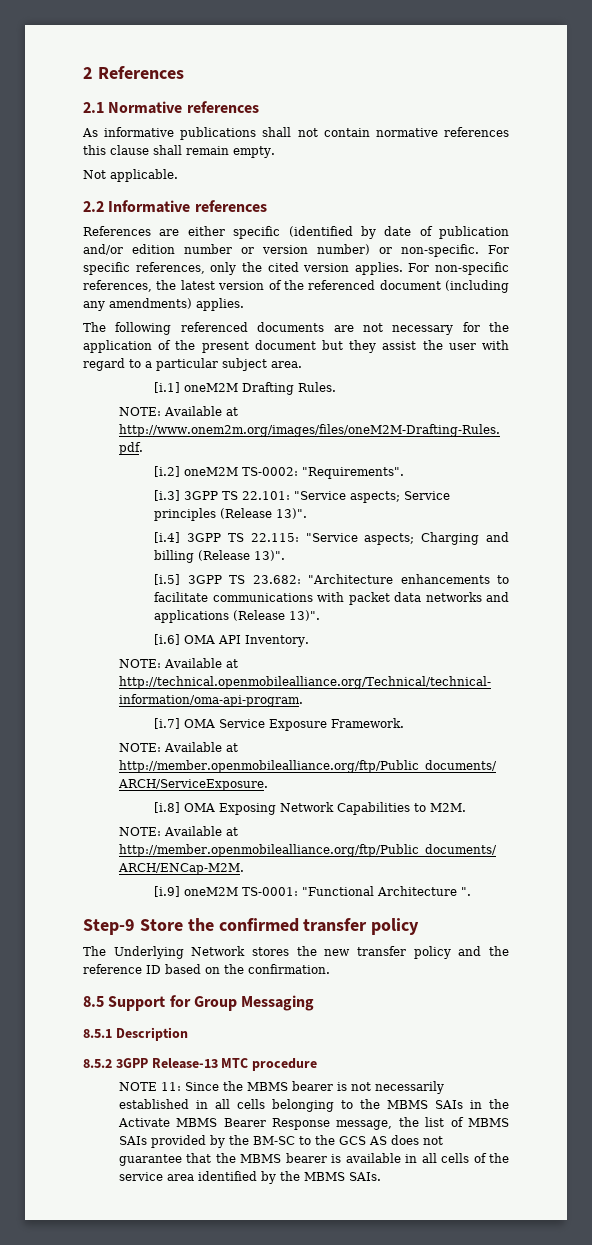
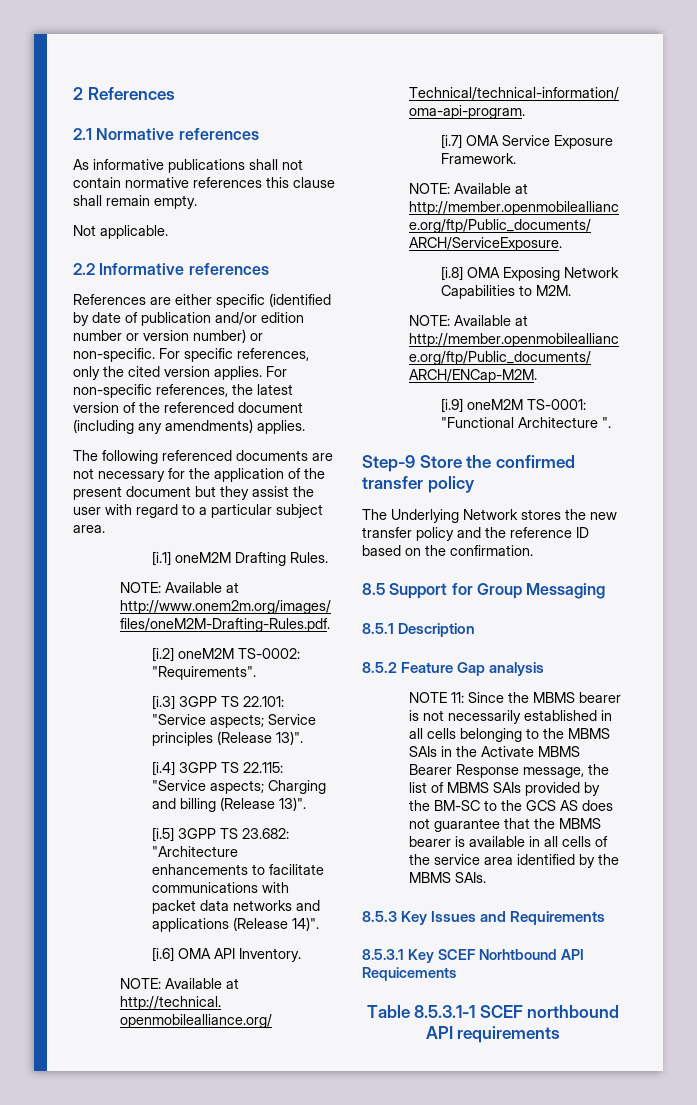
- [i.5] 3GPP TS 23.682: "Architecture enhancements to facilitate communications with packet data networks and applications (Release 13)".
+ [i.5] 3GPP TS 23.682: "Architecture enhancements to facilitate communications with packet data networks and applications (Release 14)".
- 8.5.2 3GPP Release-13 MTC procedure
+ 8.5.2 Feature Gap analysis
+ 8.5.3 Key Issues and Requirements
+ 8.5.3.1 Key SCEF Norhtbound API Requicements
+ Table 8.5.3.1-1 SCEF northbound API requirements

